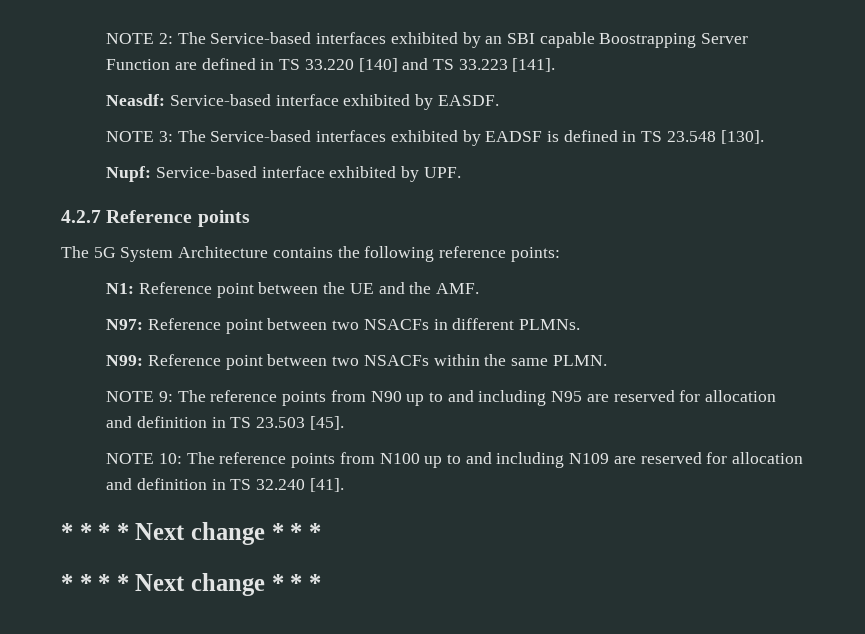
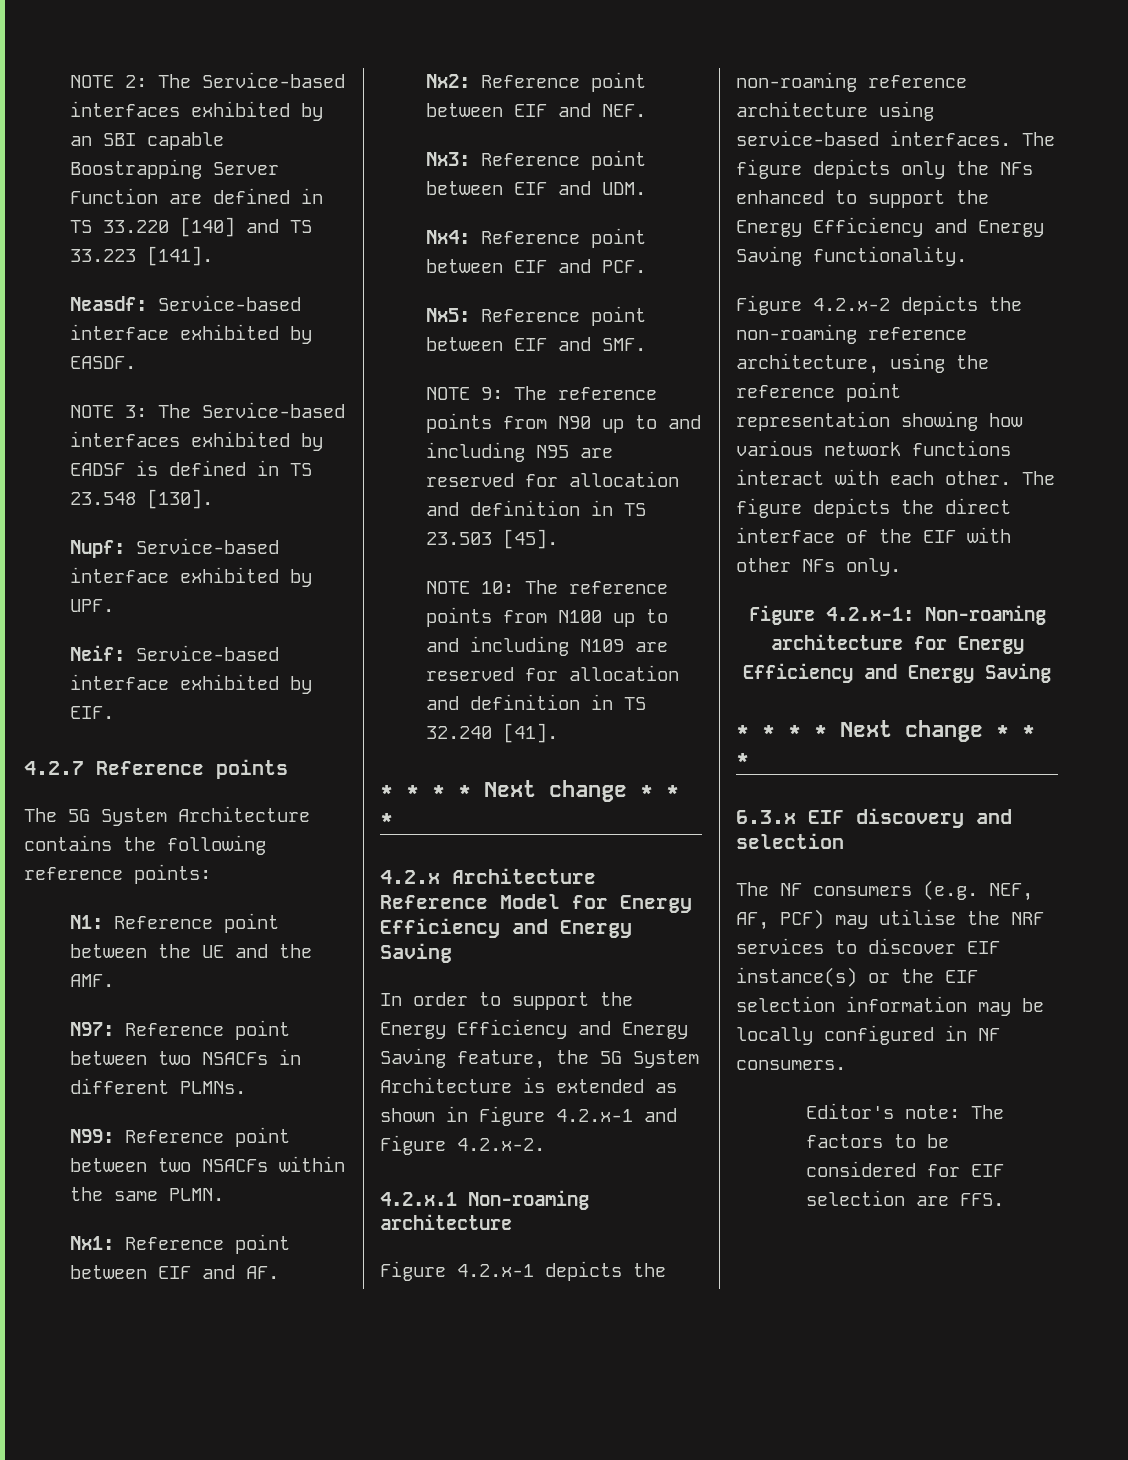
+ Neif: Service-based interface exhibited by EIF.
+ Nx1: Reference point between EIF and AF.
+ Nx2: Reference point between EIF and NEF.
+ Nx3: Reference point between EIF and UDM.
+ Nx4: Reference point between EIF and PCF.
+ Nx5: Reference point between EIF and SMF.
  NOTE 10: The reference points from N100 up to and including N109 are reserved for allocation and definition in TS 32.240 [41].
  * * * * Next change * * *
+ 4.2.x Architecture Reference Model for Energy Efficiency and Energy Saving
+ In order to support the Energy Efficiency and Energy Saving feature, the 5G System Architecture is extended as shown in Figure 4.2.x-1 and Figure 4.2.x-2.
+ 4.2.x.1 Non-roaming architecture
+ Figure 4.2.x-1 depicts the non-roaming reference architecture using service-based interfaces. The figure depicts only the NFs enhanced to support the Energy Efficiency and Energy Saving functionality.
+ Figure 4.2.x-2 depicts the non-roaming reference architecture, using the reference point representation showing how various network functions interact with each other. The figure depicts the direct interface of the EIF with other NFs only.
+ Figure 4.2.x-1: Non-roaming architecture for Energy Efficiency and Energy Saving
  * * * * Next change * * *
+ 6.3.x EIF discovery and selection
+ The NF consumers (e.g. NEF, AF, PCF) may utilise the NRF services to discover EIF instance(s) or the EIF selection information may be locally configured in NF consumers.
+ Editor's note: The factors to be considered for EIF selection are FFS.

